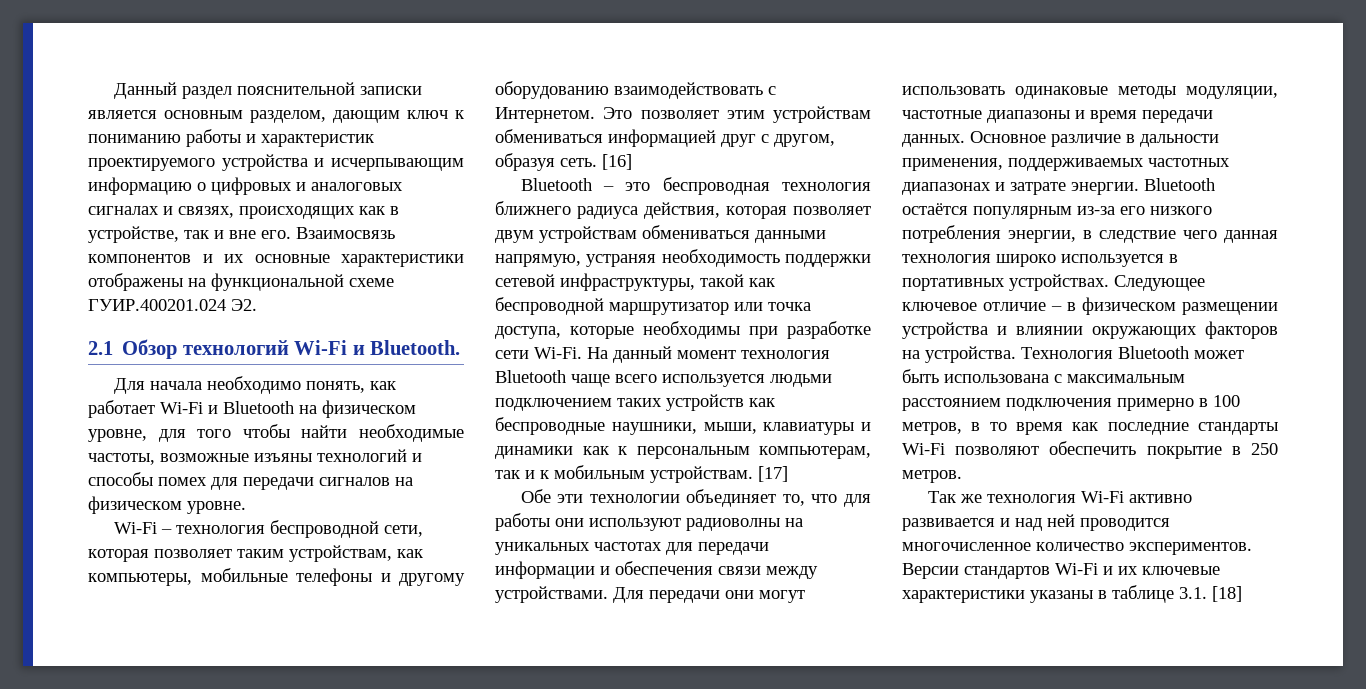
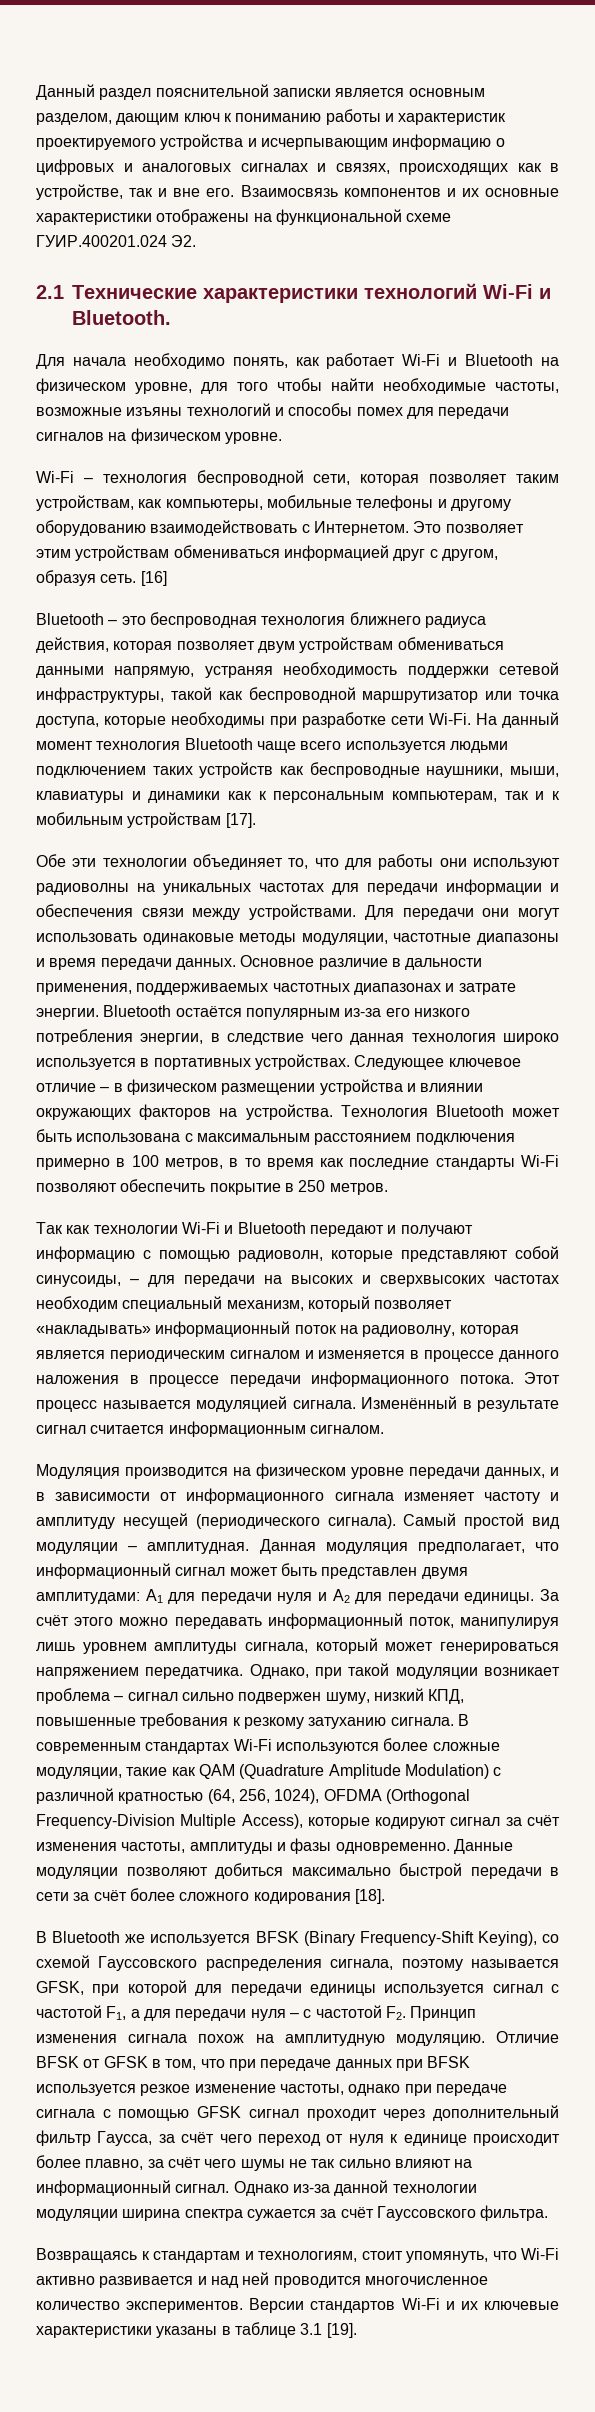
- 2.1 Обзор технологий Wi-Fi и Bluetooth.
+ 2.1 Технические характеристики технологий Wi-Fi и Bluetooth.
- На данный момент технология Bluetooth чаще всего используется людьми подключением таких устройств как беспроводные наушники, мыши, клавиатуры и динамики как к персональным компьютерам, так и к мобильным устройствам. [17]
+ На данный момент технология Bluetooth чаще всего используется людьми подключением таких устройств как беспроводные наушники, мыши, клавиатуры и динамики как к персональным компьютерам, так и к мобильным устройствам [17].
- Так же технология Wi-Fi активно развивается и над ней проводится многочисленное количество экспериментов.
+ Так как технологии Wi-Fi и Bluetooth передают и получают информацию с помощью радиоволн, которые представляют собой синусоиды, – для передачи на высоких и сверхвысоких частотах необходим специальный механизм, который позволяет «накладывать» информационный поток на радиоволну, которая является периодическим сигналом и изменяется в процессе данного наложения в процессе передачи информационного потока. Этот процесс называется модуляцией сигнала. Изменённый в результате сигнал считается информационным сигналом.
+ Модуляция производится на физическом уровне передачи данных, и в зависимости от информационного сигнала изменяет частоту и амплитуду несущей (периодического сигнала). Самый простой вид модуляции – амплитудная. Данная модуляция предполагает, что информационный сигнал может быть представлен двумя амплитудами: А1 для передачи нуля и А2 для передачи единицы. За счёт этого можно передавать информационный поток, манипулируя лишь уровнем амплитуды сигнала, который может генерироваться напряжением передатчика. Однако, при такой модуляции возникает проблема – сигнал сильно подвержен шуму, низкий КПД, повышенные требования к резкому затуханию сигнала. В современным стандартах Wi-Fi используются более сложные модуляции, такие как QAM (Quadrature Amplitude Modulation) с различной кратностью (64, 256, 1024), OFDMA (Orthogonal Frequency-Division Multiple Access), которые кодируют сигнал за счёт изменения частоты, амплитуды и фазы одновременно. Данные модуляции позволяют добиться максимально быстрой передачи в сети за счёт более сложного кодирования [18].
+ В Bluetooth же используется BFSK (Binary Frequency-Shift Keying), со схемой Гауссовского распределения сигнала, поэтому называется GFSK, при которой для передачи единицы используется сигнал с частотой F1, а для передачи нуля – с частотой F2. Принцип изменения сигнала похож на амплитудную модуляцию. Отличие BFSK от GFSK в том, что при передаче данных при BFSK используется резкое изменение частоты, однако при передаче сигнала с помощью GFSK сигнал проходит через дополнительный фильтр Гаусса, за счёт чего переход от нуля к единице происходит более плавно, за счёт чего шумы не так сильно влияют на информационный сигнал. Однако из-за данной технологии модуляции ширина спектра сужается за счёт Гауссовского фильтра.
+ Возвращаясь к стандартам и технологиям, стоит упомянуть, что Wi-Fi активно развивается и над ней проводится многочисленное количество экспериментов.
- Версии стандартов Wi-Fi и их ключевые характеристики указаны в таблице 3.1. [18]
+ Версии стандартов Wi-Fi и их ключевые характеристики указаны в таблице 3.1 [19].

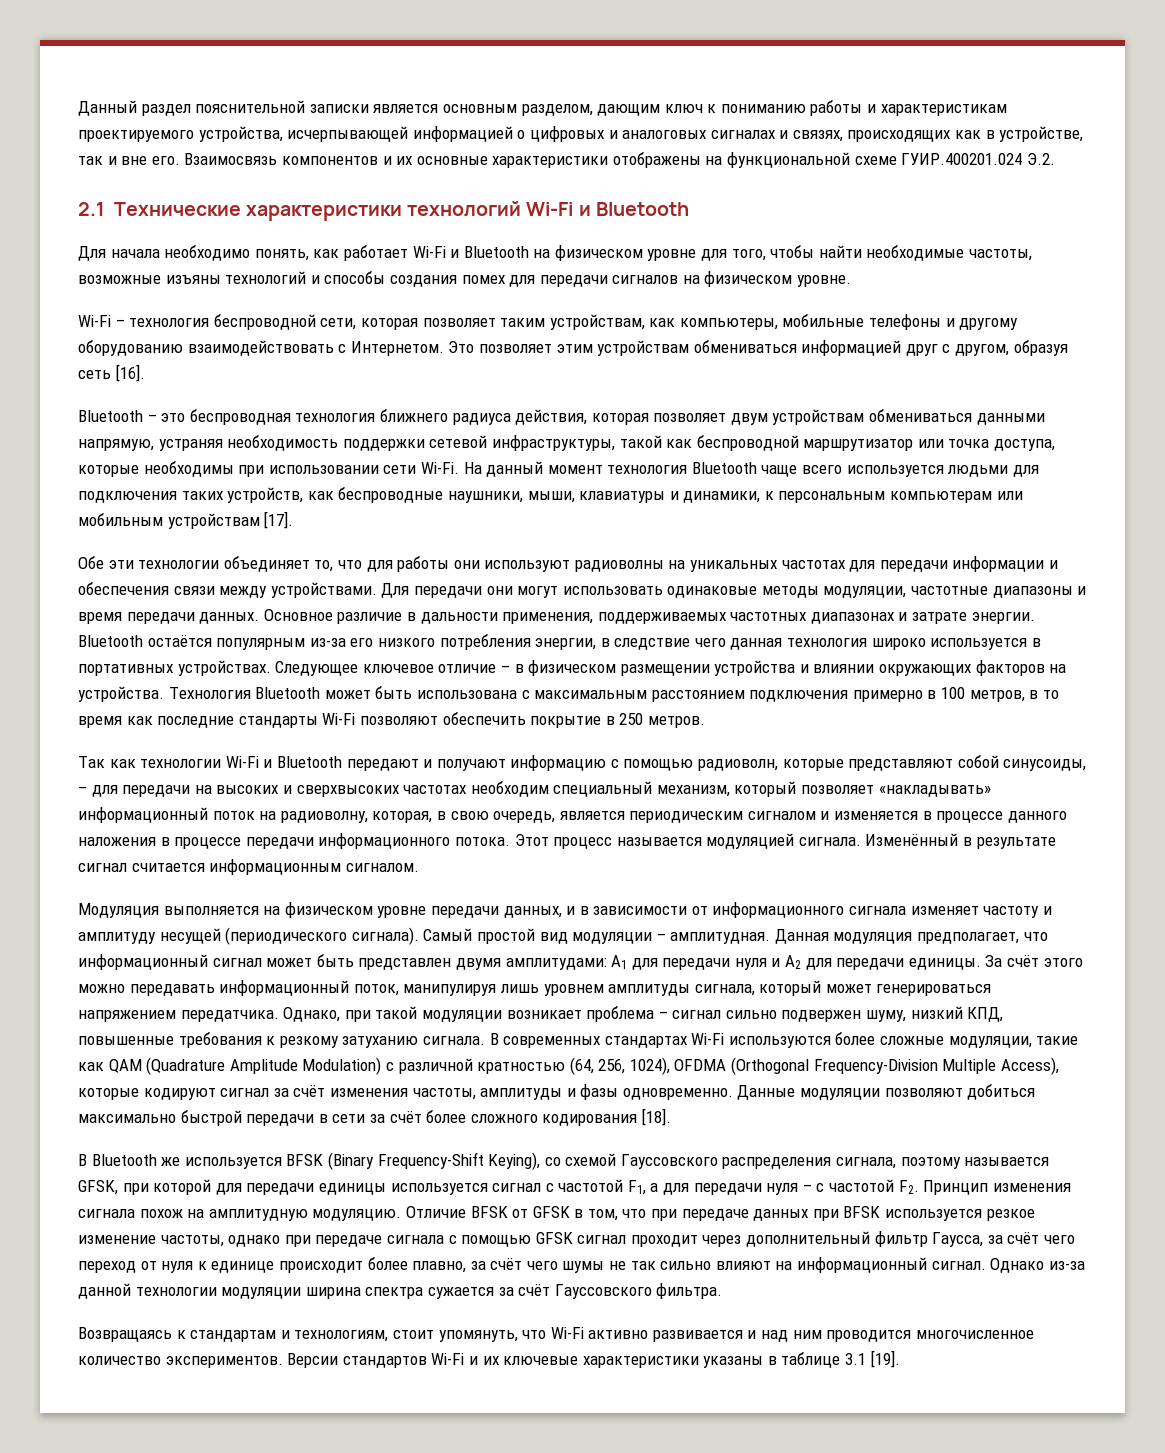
- Данный раздел пояснительной записки является основным разделом, дающим ключ к пониманию работы и характеристик проектируемого устройства и исчерпывающим информацию о цифровых и аналоговых сигналах и связях, происходящих как в устройстве, так и вне его.
+ Данный раздел пояснительной записки является основным разделом, дающим ключ к пониманию работы и характеристикам проектируемого устройства, исчерпывающей информацией о цифровых и аналоговых сигналах и связях, происходящих как в устройстве, так и вне его.
- Взаимосвязь компонентов и их основные характеристики отображены на функциональной схеме ГУИР.400201.024 Э2.
+ Взаимосвязь компонентов и их основные характеристики отображены на функциональной схеме ГУИР.400201.024 Э.2.
- 2.1 Технические характеристики технологий Wi-Fi и Bluetooth.
+ 2.1 Технические характеристики технологий Wi-Fi и Bluetooth
- Для начала необходимо понять, как работает Wi-Fi и Bluetooth на физическом уровне, для того чтобы найти необходимые частоты, возможные изъяны технологий и способы помех для передачи сигналов на физическом уровне.
+ Для начала необходимо понять, как работает Wi-Fi и Bluetooth на физическом уровне для того, чтобы найти необходимые частоты, возможные изъяны технологий и способы создания помех для передачи сигналов на физическом уровне.
- Это позволяет этим устройствам обмениваться информацией друг с другом, образуя сеть. [16]
+ Это позволяет этим устройствам обмениваться информацией друг с другом, образуя сеть [16].
- Bluetooth – это беспроводная технология ближнего радиуса действия, которая позволяет двум устройствам обмениваться данными напрямую, устраняя необходимость поддержки сетевой инфраструктуры, такой как беспроводной маршрутизатор или точка доступа, которые необходимы при разработке сети Wi-Fi.
+ Bluetooth – это беспроводная технология ближнего радиуса действия, которая позволяет двум устройствам обмениваться данными напрямую, устраняя необходимость поддержки сетевой инфраструктуры, такой как беспроводной маршрутизатор или точка доступа, которые необходимы при использовании сети Wi-Fi.
- На данный момент технология Bluetooth чаще всего используется людьми подключением таких устройств как беспроводные наушники, мыши, клавиатуры и динамики как к персональным компьютерам, так и к мобильным устройствам [17].
+ На данный момент технология Bluetooth чаще всего используется людьми для подключения таких устройств, как беспроводные наушники, мыши, клавиатуры и динамики, к персональным компьютерам или мобильным устройствам [17].
- Так как технологии Wi-Fi и Bluetooth передают и получают информацию с помощью радиоволн, которые представляют собой синусоиды, – для передачи на высоких и сверхвысоких частотах необходим специальный механизм, который позволяет «накладывать» информационный поток на радиоволну, которая является периодическим сигналом и изменяется в процессе данного наложения в процессе передачи информационного потока.
+ Так как технологии Wi-Fi и Bluetooth передают и получают информацию с помощью радиоволн, которые представляют собой синусоиды, – для передачи на высоких и сверхвысоких частотах необходим специальный механизм, который позволяет «накладывать» информационный поток на радиоволну, которая, в свою очередь, является периодическим сигналом и изменяется в процессе данного наложения в процессе передачи информационного потока.
- Модуляция производится на физическом уровне передачи данных, и в зависимости от информационного сигнала изменяет частоту и амплитуду несущей (периодического сигнала).
+ Модуляция выполняется на физическом уровне передачи данных, и в зависимости от информационного сигнала изменяет частоту и амплитуду несущей (периодического сигнала).
- В современным стандартах Wi-Fi используются более сложные модуляции, такие как QAM (Quadrature Amplitude Modulation) с различной кратностью (64, 256, 1024), OFDMA (Orthogonal Frequency-Division Multiple Access), которые кодируют сигнал за счёт изменения частоты, амплитуды и фазы одновременно.
+ В современных стандартах Wi-Fi используются более сложные модуляции, такие как QAM (Quadrature Amplitude Modulation) с различной кратностью (64, 256, 1024), OFDMA (Orthogonal Frequency-Division Multiple Access), которые кодируют сигнал за счёт изменения частоты, амплитуды и фазы одновременно.
- Возвращаясь к стандартам и технологиям, стоит упомянуть, что Wi-Fi активно развивается и над ней проводится многочисленное количество экспериментов.
+ Возвращаясь к стандартам и технологиям, стоит упомянуть, что Wi-Fi активно развивается и над ним проводится многочисленное количество экспериментов.

